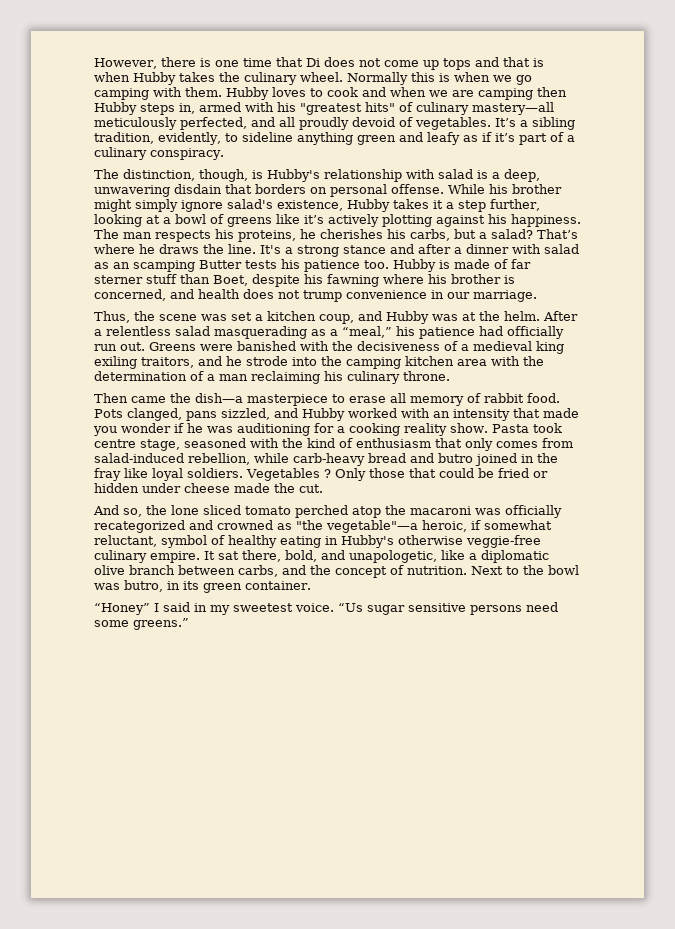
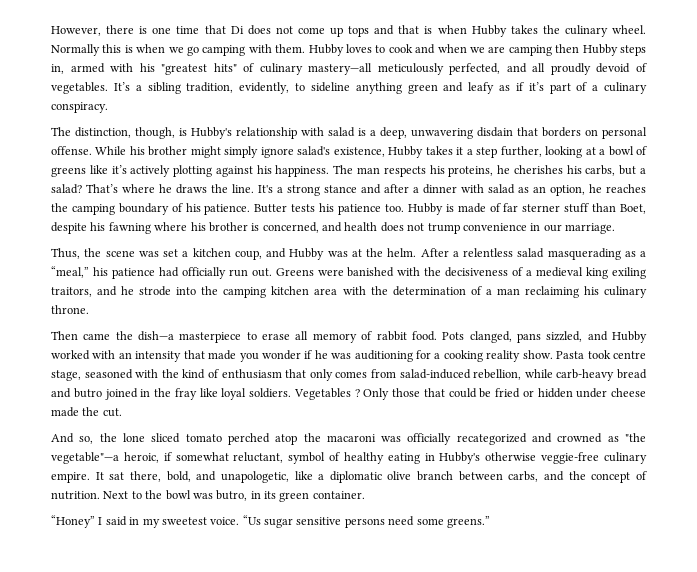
- It's a strong stance and after a dinner with salad as an scamping Butter tests his patience too.
+ It's a strong stance and after a dinner with salad as an option, he reaches the camping boundary of his patience. Butter tests his patience too.

